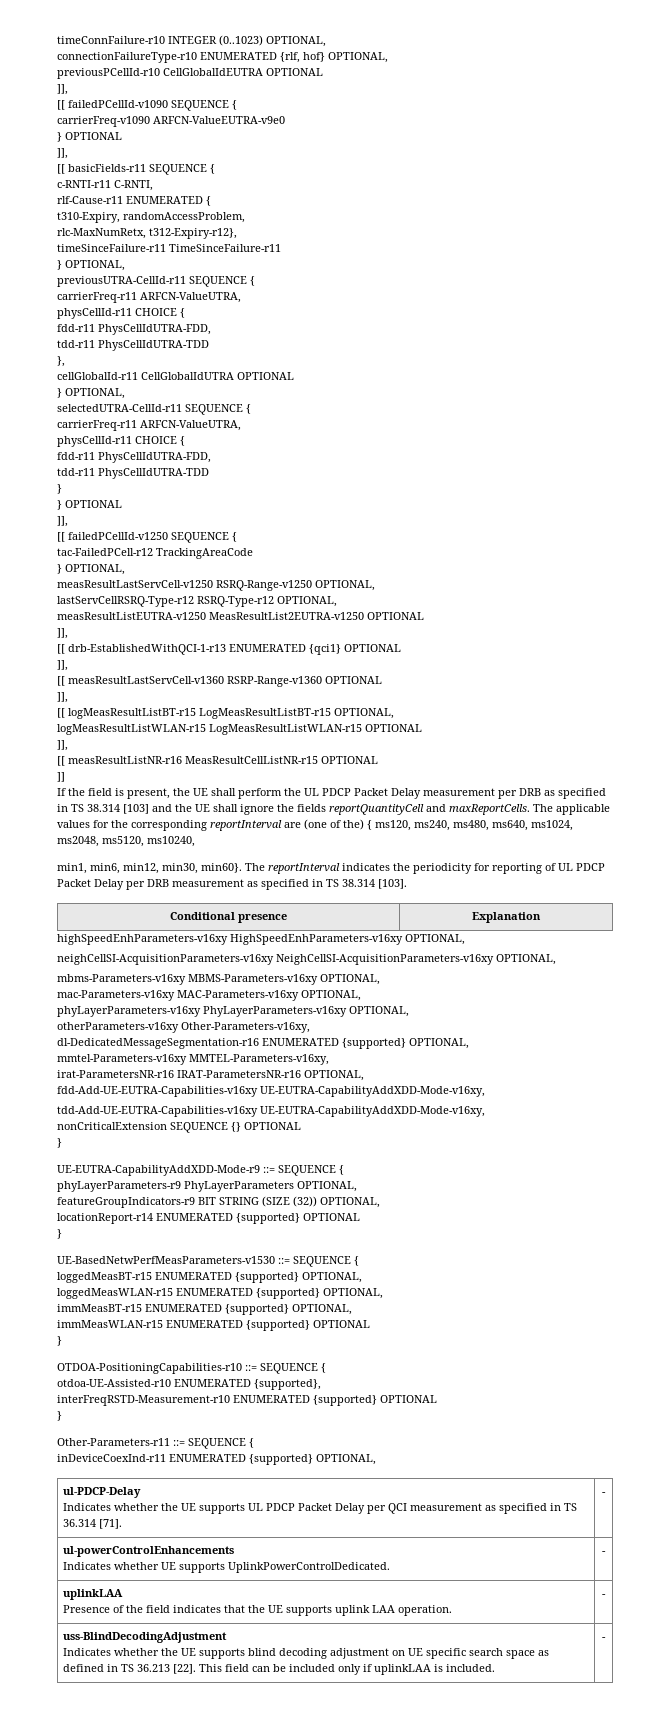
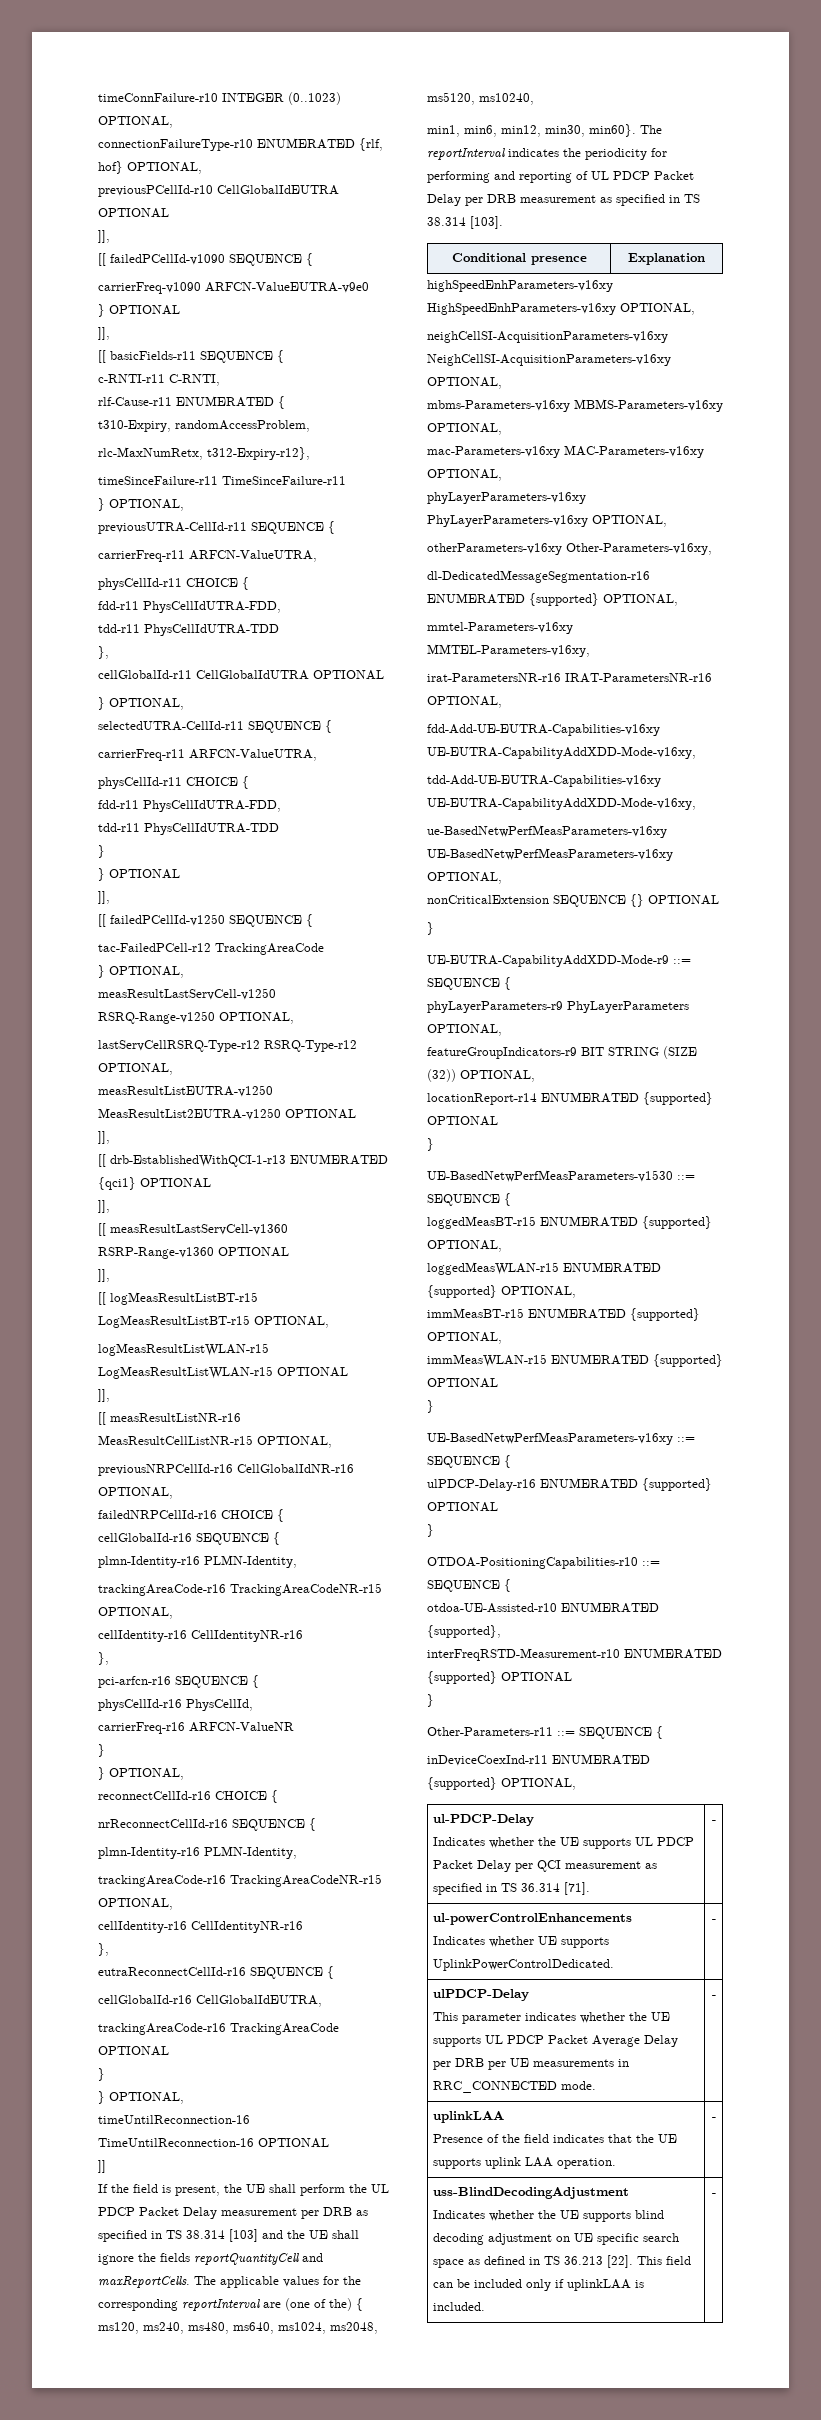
- [[ measResultListNR-r16 MeasResultCellListNR-r15 OPTIONAL
+ [[ measResultListNR-r16 MeasResultCellListNR-r15 OPTIONAL,
+ previousNRPCellId-r16 CellGlobalIdNR-r16 OPTIONAL,
+ failedNRPCellId-r16 CHOICE {
+ cellGlobalId-r16 SEQUENCE {
+ plmn-Identity-r16 PLMN-Identity,
+ trackingAreaCode-r16 TrackingAreaCodeNR-r15 OPTIONAL,
+ cellIdentity-r16 CellIdentityNR-r16
+ },
+ pci-arfcn-r16 SEQUENCE {
+ physCellId-r16 PhysCellId,
+ carrierFreq-r16 ARFCN-ValueNR
+ }
+ } OPTIONAL,
+ reconnectCellId-r16 CHOICE {
+ nrReconnectCellId-r16 SEQUENCE {
+ plmn-Identity-r16 PLMN-Identity,
+ trackingAreaCode-r16 TrackingAreaCodeNR-r15 OPTIONAL,
+ cellIdentity-r16 CellIdentityNR-r16
+ },
+ eutraReconnectCellId-r16 SEQUENCE {
+ cellGlobalId-r16 CellGlobalIdEUTRA,
+ trackingAreaCode-r16 TrackingAreaCode OPTIONAL
+ }
+ } OPTIONAL,
+ timeUntilReconnection-16 TimeUntilReconnection-16 OPTIONAL
- The reportInterval indicates the periodicity for reporting of UL PDCP Packet Delay per DRB measurement as specified in TS 38.314 [103].
+ The reportInterval indicates the periodicity for performing and reporting of UL PDCP Packet Delay per DRB measurement as specified in TS 38.314 [103].
+ ue-BasedNetwPerfMeasParameters-v16xy UE-BasedNetwPerfMeasParameters-v16xy OPTIONAL,
+ UE-BasedNetwPerfMeasParameters-v16xy ::= SEQUENCE {
+ ulPDCP-Delay-r16 ENUMERATED {supported} OPTIONAL
+ }
+ ulPDCP-Delay
+ This parameter indicates whether the UE supports UL PDCP Packet Average Delay per DRB per UE measurements in RRC_CONNECTED mode. | -

